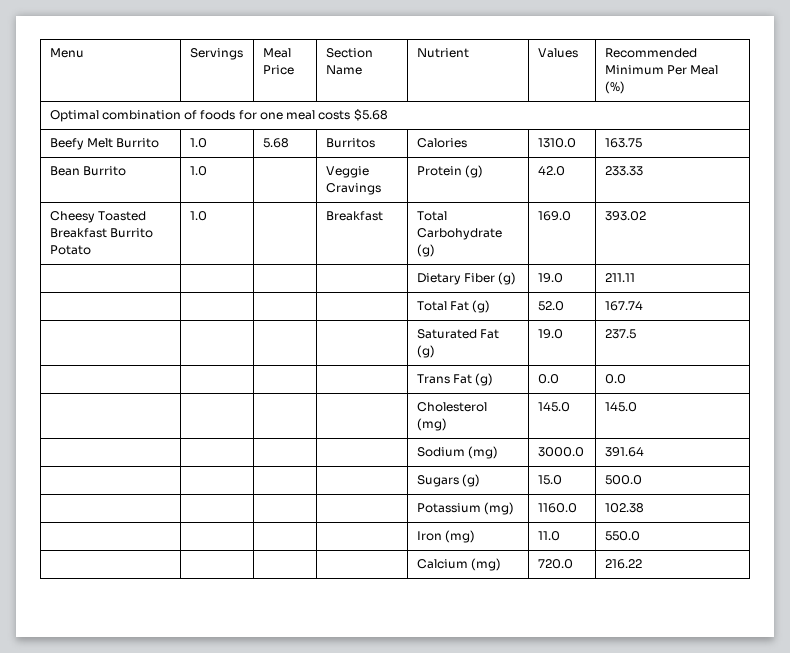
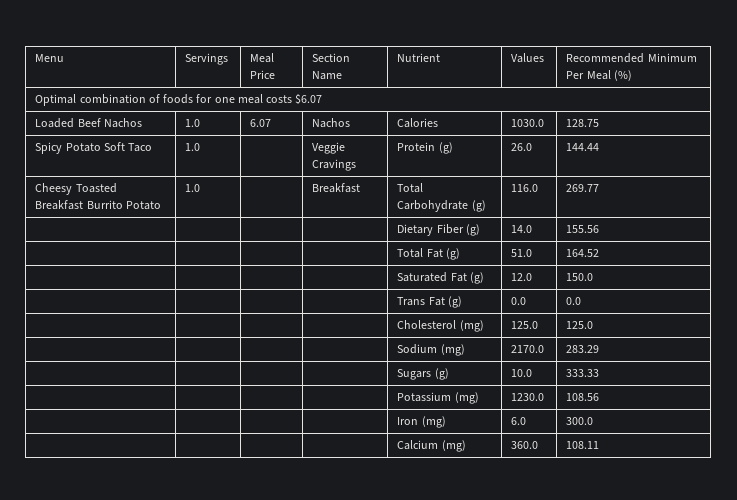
- Optimal combination of foods for one meal costs $5.68
- Beefy Melt Burrito | 1.0 | 5.68 | Burritos | Calories | 1310.0 | 163.75
- Bean Burrito | 1.0 | | Veggie Cravings | Protein (g) | 42.0 | 233.33
+ Optimal combination of foods for one meal costs $6.07
+ Loaded Beef Nachos | 1.0 | 6.07 | Nachos | Calories | 1030.0 | 128.75
+ Spicy Potato Soft Taco | 1.0 | | Veggie Cravings | Protein (g) | 26.0 | 144.44
- Cheesy Toasted Breakfast Burrito Potato | 1.0 | | Breakfast | Total Carbohydrate (g) | 169.0 | 393.02
+ Cheesy Toasted Breakfast Burrito Potato | 1.0 | | Breakfast | Total Carbohydrate (g) | 116.0 | 269.77
- | | | | Dietary Fiber (g) | 19.0 | 211.11
+ | | | | Dietary Fiber (g) | 14.0 | 155.56
- | | | | Total Fat (g) | 52.0 | 167.74
+ | | | | Total Fat (g) | 51.0 | 164.52
- | | | | Saturated Fat (g) | 19.0 | 237.5
+ | | | | Saturated Fat (g) | 12.0 | 150.0
- | | | | Cholesterol (mg) | 145.0 | 145.0
+ | | | | Cholesterol (mg) | 125.0 | 125.0
- | | | | Sodium (mg) | 3000.0 | 391.64
+ | | | | Sodium (mg) | 2170.0 | 283.29
- | | | | Sugars (g) | 15.0 | 500.0
+ | | | | Sugars (g) | 10.0 | 333.33
- | | | | Potassium (mg) | 1160.0 | 102.38
+ | | | | Potassium (mg) | 1230.0 | 108.56
- | | | | Iron (mg) | 11.0 | 550.0
+ | | | | Iron (mg) | 6.0 | 300.0
- | | | | Calcium (mg) | 720.0 | 216.22
+ | | | | Calcium (mg) | 360.0 | 108.11

